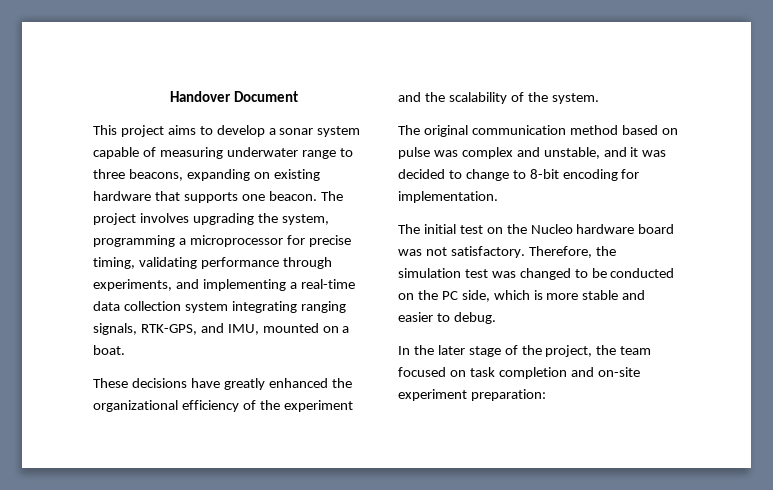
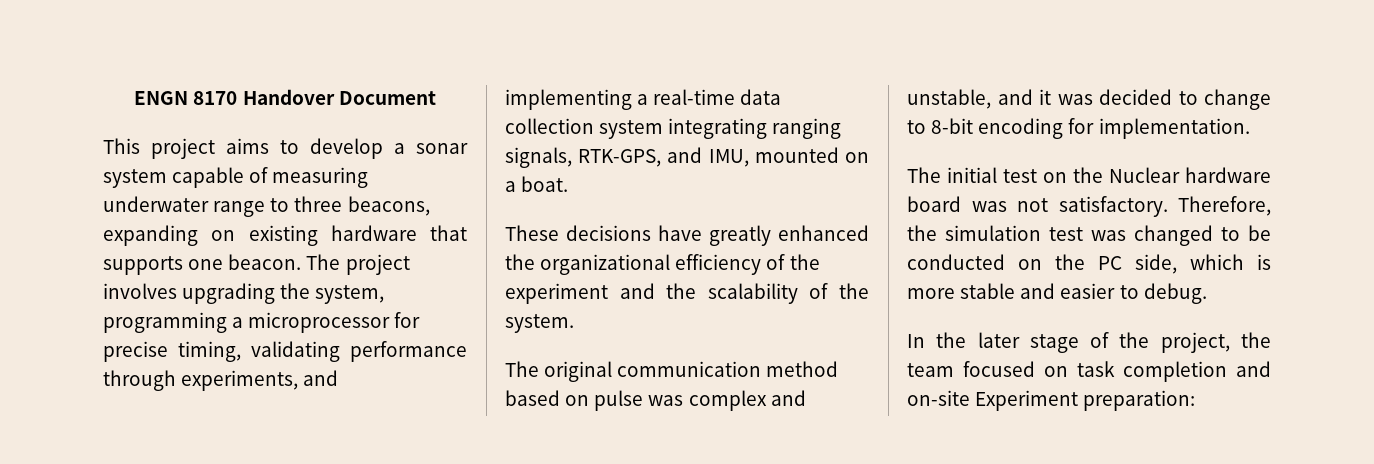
- Handover Document
+ ENGN 8170 Handover Document
- The initial test on the Nucleo hardware board was not satisfactory.
+ The initial test on the Nuclear hardware board was not satisfactory.
- In the later stage of the project, the team focused on task completion and on-site experiment preparation:
+ In the later stage of the project, the team focused on task completion and on-site Experiment preparation:

